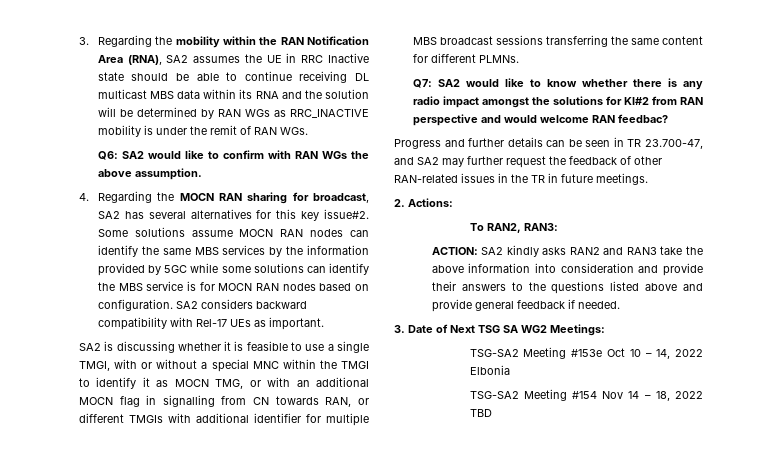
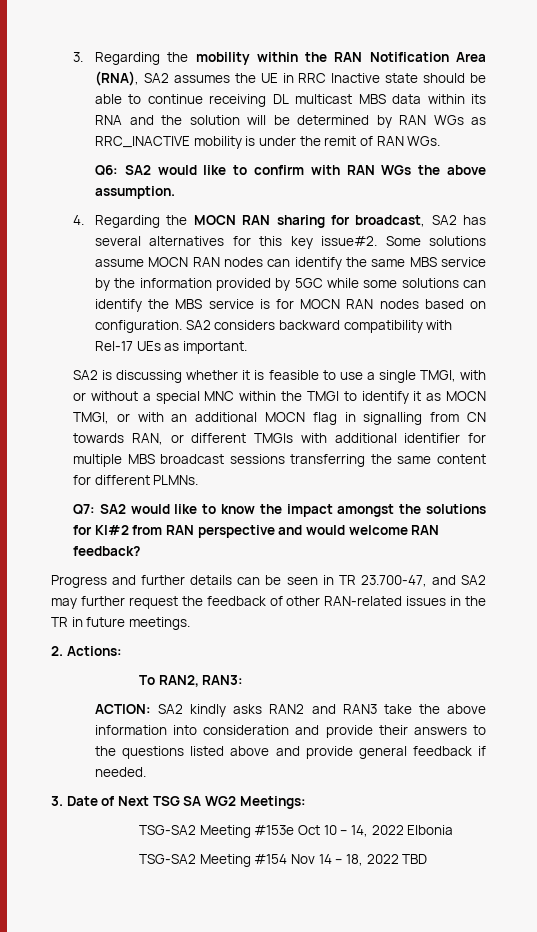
- Some solutions assume MOCN RAN nodes can identify the same MBS services by the information provided by 5GC while some solutions can identify the MBS service is for MOCN RAN nodes based on configuration.
+ Some solutions assume MOCN RAN nodes can identify the same MBS service by the information provided by 5GC while some solutions can identify the MBS service is for MOCN RAN nodes based on configuration.
- SA2 is discussing whether it is feasible to use a single TMGI, with or without a special MNC within the TMGI to identify it as MOCN TMG, or with an additional MOCN flag in signalling from CN towards RAN, or different TMGIs with additional identifier for multiple MBS broadcast sessions transferring the same content for different PLMNs.
+ SA2 is discussing whether it is feasible to use a single TMGI, with or without a special MNC within the TMGI to identify it as MOCN TMGI, or with an additional MOCN flag in signalling from CN towards RAN, or different TMGIs with additional identifier for multiple MBS broadcast sessions transferring the same content for different PLMNs.
- Q7: SA2 would like to know whether there is any radio impact amongst the solutions for KI#2 from RAN perspective and would welcome RAN feedbac?
+ Q7: SA2 would like to know the impact amongst the solutions for KI#2 from RAN perspective and would welcome RAN feedback?

